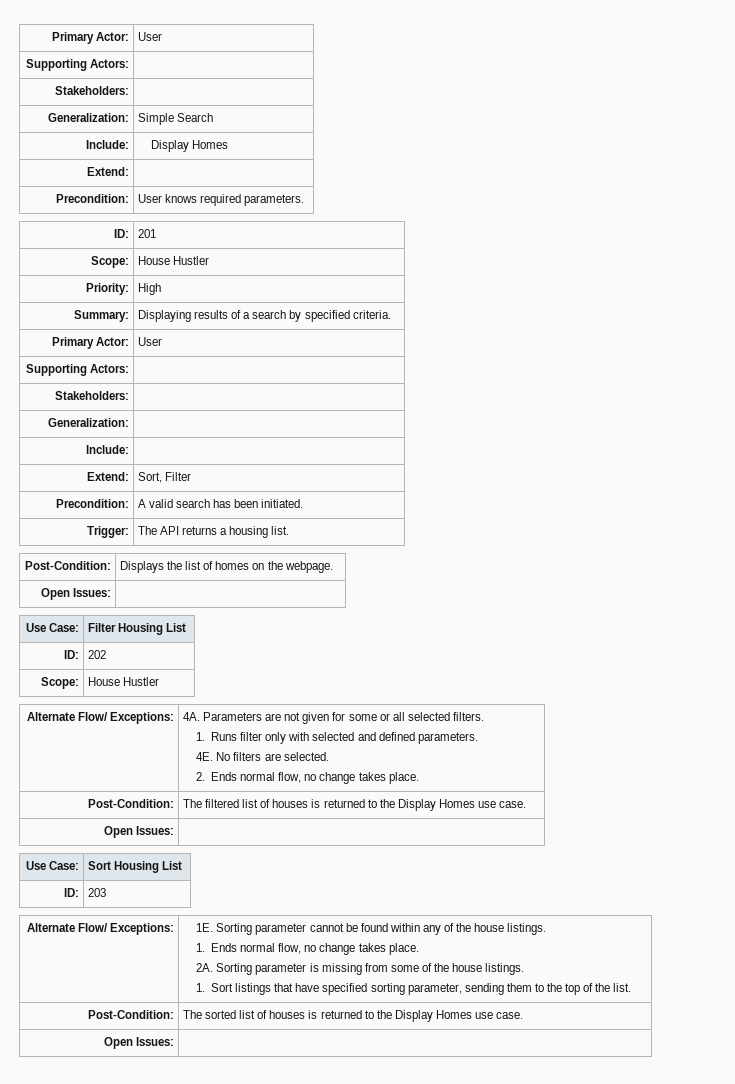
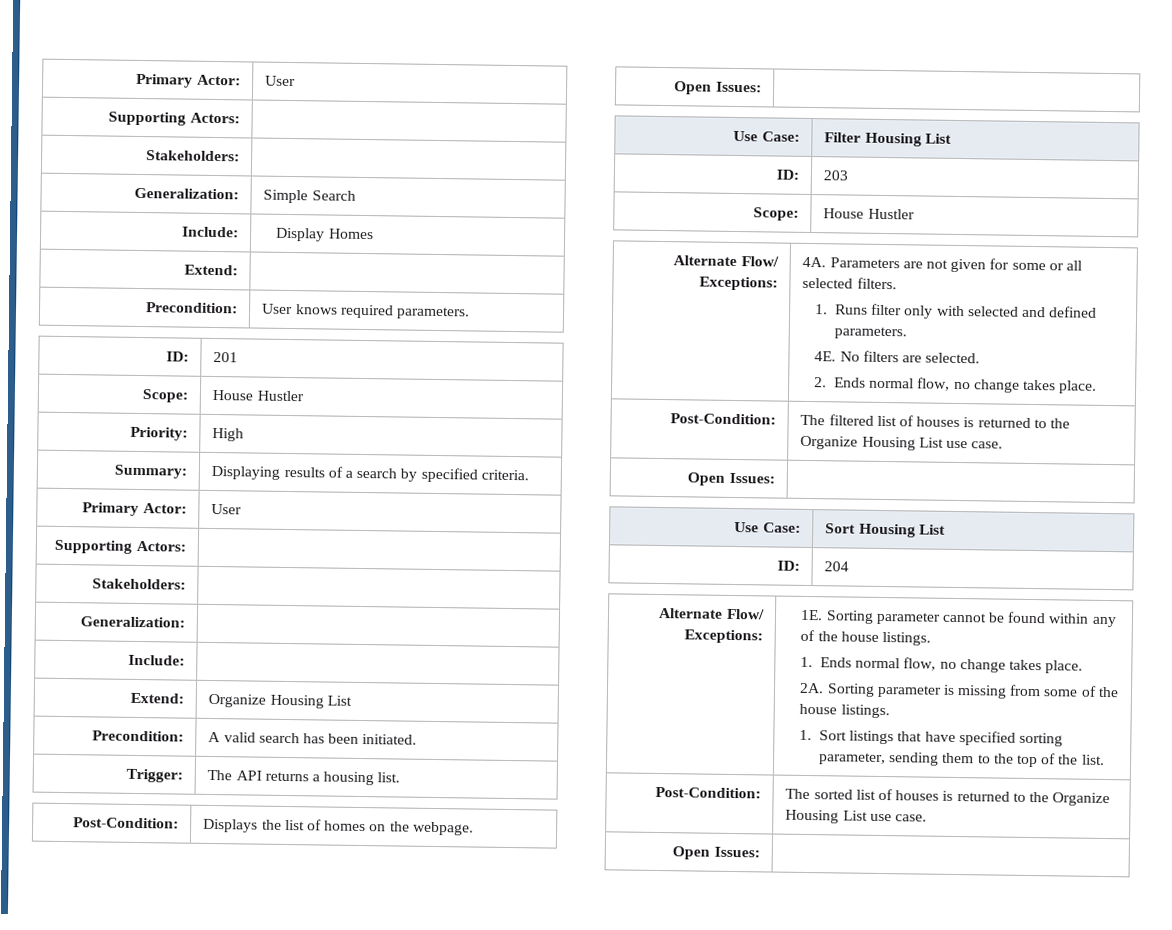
- Extend: | Sort, Filter
+ Extend: | Organize Housing List
- ID: | 202
+ ID: | 203
- Post-Condition: | The filtered list of houses is returned to the Display Homes use case.
+ Post-Condition: | The filtered list of houses is returned to the Organize Housing List use case.
- ID: | 203
+ ID: | 204
- Post-Condition: | The sorted list of houses is returned to the Display Homes use case.
+ Post-Condition: | The sorted list of houses is returned to the Organize Housing List use case.

